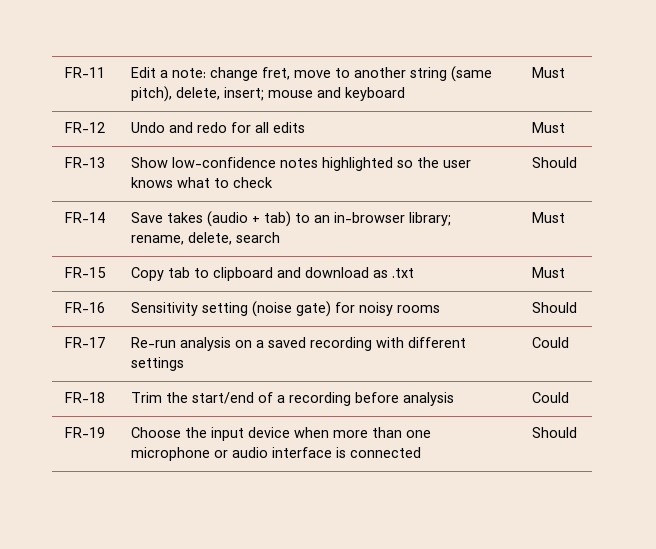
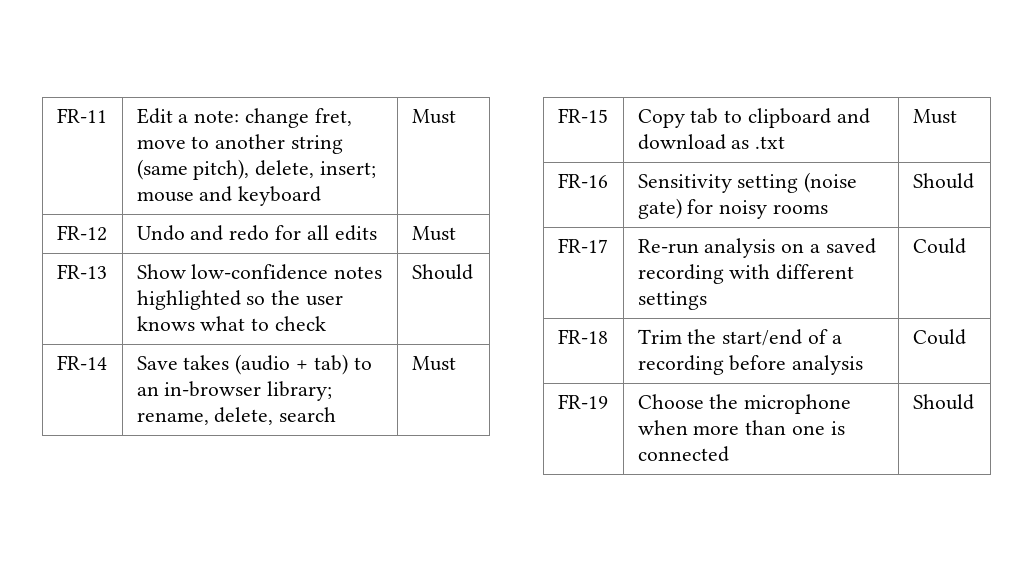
- FR-19 | Choose the input device when more than one microphone or audio interface is connected | Should
+ FR-19 | Choose the microphone when more than one is connected | Should

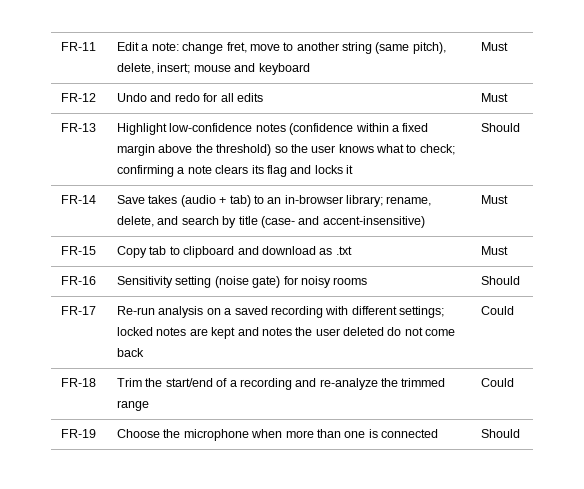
- FR-13 | Show low-confidence notes highlighted so the user knows what to check | Should
+ FR-13 | Highlight low-confidence notes (confidence within a fixed margin above the threshold) so the user knows what to check; confirming a note clears its flag and locks it | Should
- FR-14 | Save takes (audio + tab) to an in-browser library; rename, delete, search | Must
+ FR-14 | Save takes (audio + tab) to an in-browser library; rename, delete, and search by title (case- and accent-insensitive) | Must
- FR-17 | Re-run analysis on a saved recording with different settings | Could
+ FR-17 | Re-run analysis on a saved recording with different settings; locked notes are kept and notes the user deleted do not come back | Could
- FR-18 | Trim the start/end of a recording before analysis | Could
+ FR-18 | Trim the start/end of a recording and re-analyze the trimmed range | Could

